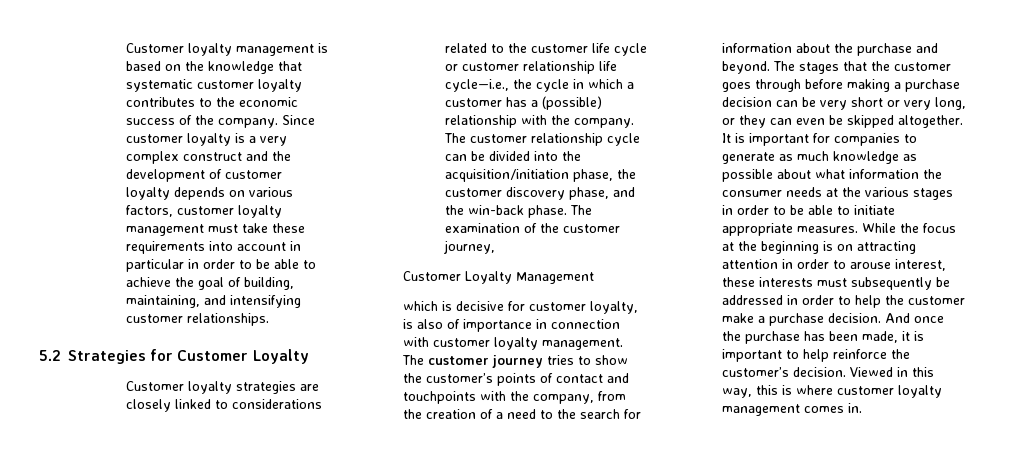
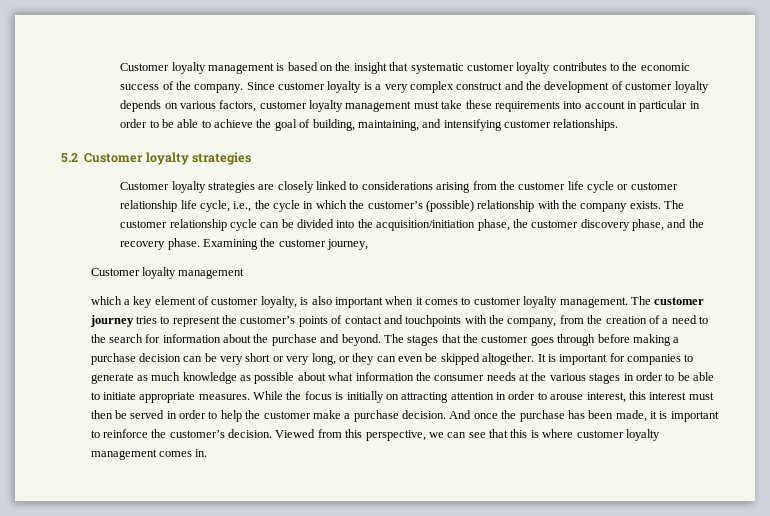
- Customer loyalty management is based on the knowledge that systematic customer loyalty contributes to the economic success of the company.
+ Customer loyalty management is based on the insight that systematic customer loyalty contributes to the economic success of the company.
- 5.2 Strategies for Customer Loyalty
+ 5.2 Customer loyalty strategies
- Customer loyalty strategies are closely linked to considerations related to the customer life cycle or customer relationship life cycle—i.e., the cycle in which a customer has a (possible) relationship with the company.
+ Customer loyalty strategies are closely linked to considerations arising from the customer life cycle or customer relationship life cycle, i.e., the cycle in which the customer’s (possible) relationship with the company exists.
- The customer relationship cycle can be divided into the acquisition/initiation phase, the customer discovery phase, and the win-back phase. The examination of the customer journey,
- Customer Loyalty Management
- which is decisive for customer loyalty, is also of importance in connection with customer loyalty management.
+ The customer relationship cycle can be divided into the acquisition/initiation phase, the customer discovery phase, and the recovery phase. Examining the customer journey,
+ Customer loyalty management
+ which a key element of customer loyalty, is also important when it comes to customer loyalty management.
- The customer journey tries to show the customer’s points of contact and touchpoints with the company, from the creation of a need to the search for information about the purchase and beyond.
+ The customer journey tries to represent the customer’s points of contact and touchpoints with the company, from the creation of a need to the search for information about the purchase and beyond.
- While the focus at the beginning is on attracting attention in order to arouse interest, these interests must subsequently be addressed in order to help the customer make a purchase decision.
+ While the focus is initially on attracting attention in order to arouse interest, this interest must then be served in order to help the customer make a purchase decision.
- And once the purchase has been made, it is important to help reinforce the customer’s decision.
+ And once the purchase has been made, it is important to reinforce the customer’s decision.
- Viewed in this way, this is where customer loyalty management comes in.
+ Viewed from this perspective, we can see that this is where customer loyalty management comes in.

